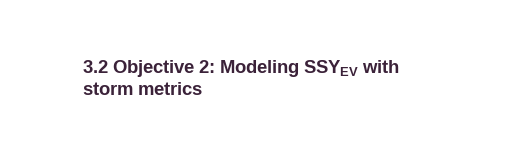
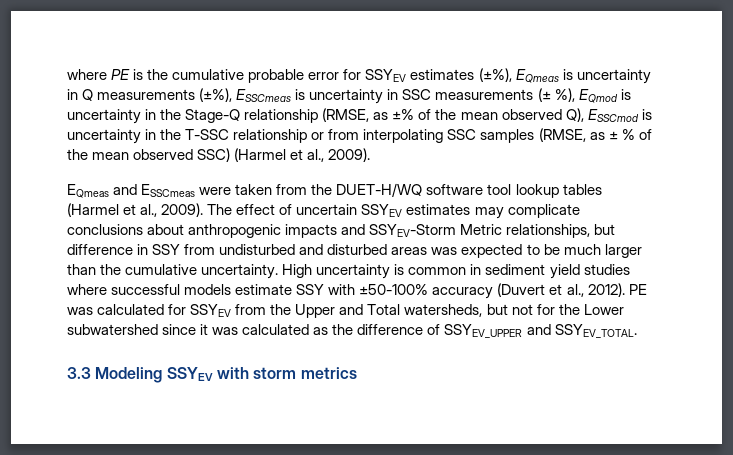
- 3.2 Objective 2: Modeling SSYEV with storm metrics
+ where PE is the cumulative probable error for SSYEV estimates (±%), EQmeas is uncertainty in Q measurements (±%), ESSCmeas is uncertainty in SSC measurements (± %), EQmod is uncertainty in the Stage-Q relationship (RMSE, as ±% of the mean observed Q), ESSCmod is uncertainty in the T-SSC relationship or from interpolating SSC samples (RMSE, as ± % of the mean observed SSC) (Harmel et al., 2009).
+ EQmeas and ESSCmeas were taken from the DUET-H/WQ software tool lookup tables (Harmel et al., 2009). The effect of uncertain SSYEV estimates may complicate conclusions about anthropogenic impacts and SSYEV-Storm Metric relationships, but difference in SSY from undisturbed and disturbed areas was expected to be much larger than the cumulative uncertainty. High uncertainty is common in sediment yield studies where successful models estimate SSY with ±50-100% accuracy (Duvert et al., 2012). PE was calculated for SSYEV from the Upper and Total watersheds, but not for the Lower subwatershed since it was calculated as the difference of SSYEV_UPPER and SSYEV_TOTAL.
+ 3.3 Modeling SSYEV with storm metrics

